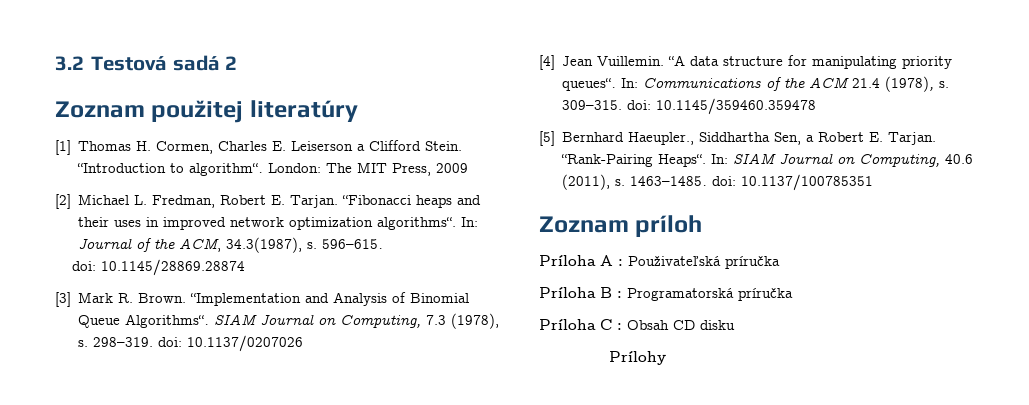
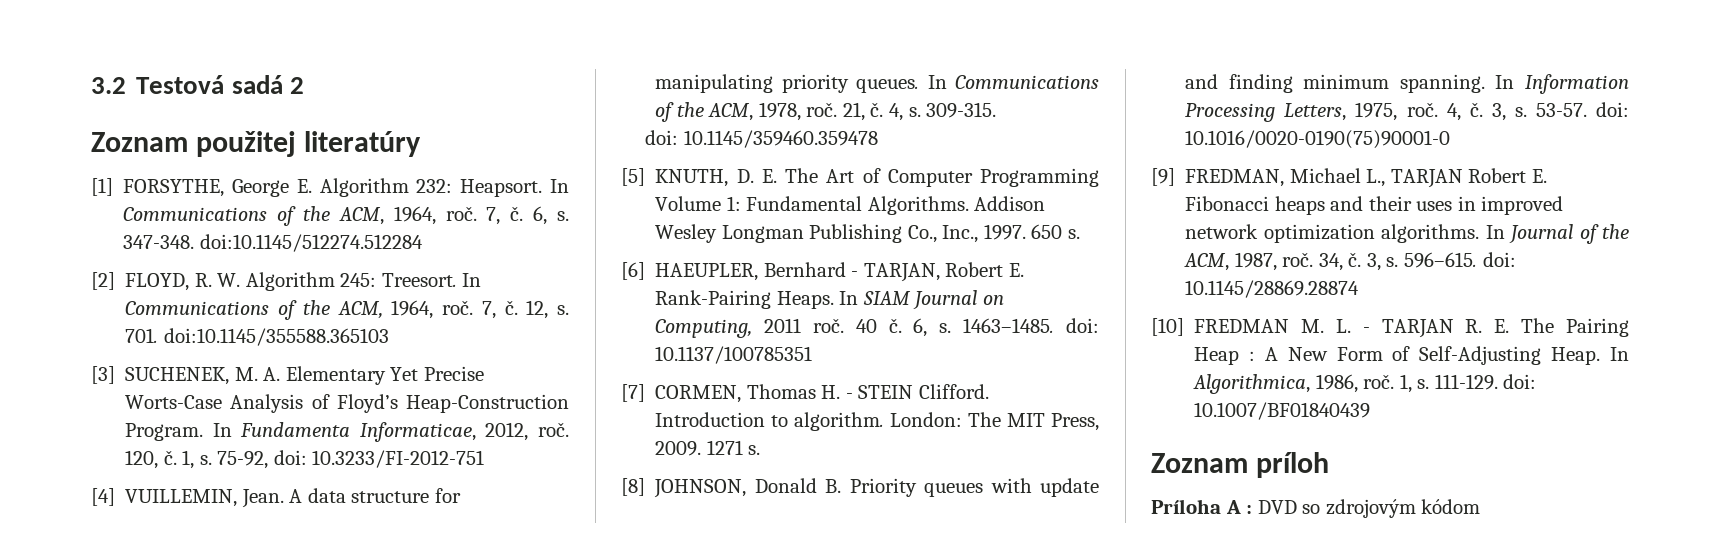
- [1] Thomas H. Cormen, Charles E. Leiserson a Clifford Stein. “Introduction to algorithm“. London: The MIT Press, 2009
- [2] Michael L. Fredman, Robert E. Tarjan. “Fibonacci heaps and their uses in improved network optimization algorithms“. In: Journal of the ACM, 34.3(1987), s.
+ [1] FORSYTHE, George E. Algorithm 232: Heapsort. In Communications of the ACM, 1964, roč. 7, č. 6, s. 347-348. doi:10.1145/512274.512284
+ [2] FLOYD, R. W. Algorithm 245: Treesort. In Communications of the ACM, 1964, roč. 7, č. 12, s. 701. doi:10.1145/355588.365103
+ [3] SUCHENEK, M. A. Elementary Yet Precise Worts-Case Analysis of Floyd’s Heap-Construction Program. In Fundamenta Informaticae, 2012, roč. 120, č. 1, s. 75-92, doi: 10.3233/FI-2012-751
+ [4] VUILLEMIN, Jean. A data structure for manipulating priority queues. In Communications of the ACM, 1978, roč. 21, č. 4, s. 309-315.
+ doi: 10.1145/359460.359478
+ [5] KNUTH, D. E. The Art of Computer Programming Volume 1: Fundamental Algorithms. Addison Wesley Longman Publishing Co., Inc., 1997. 650 s.
+ [6] HAEUPLER, Bernhard - TARJAN, Robert E. Rank-Pairing Heaps. In SIAM Journal on Computing, 2011 roč. 40 č. 6, s. 1463–1485. doi: 10.1137/100785351
+ [7] CORMEN, Thomas H. - STEIN Clifford. Introduction to algorithm. London: The MIT Press, 2009. 1271 s.
+ [8] JOHNSON, Donald B. Priority queues with update and finding minimum spanning. In Information Processing Letters, 1975, roč. 4, č. 3, s. 53-57. doi: 10.1016/0020-0190(75)90001-0
+ [9] FREDMAN, Michael L., TARJAN Robert E. Fibonacci heaps and their uses in improved network optimization algorithms. In Journal of the ACM, 1987, roč. 34, č. 3, s.
- 596–615.
- doi: 10.1145/28869.28874
+ 596–615. doi: 10.1145/28869.28874
- [3] Mark R. Brown. “Implementation and Analysis of Binomial Queue Algorithms“. SIAM Journal on Computing, 7.3 (1978), s. 298–319. doi: 10.1137/0207026
- [4] Jean Vuillemin. “A data structure for manipulating priority queues“. In: Communications of the ACM 21.4 (1978), s. 309–315. doi: 10.1145/359460.359478
- [5] Bernhard Haeupler., Siddhartha Sen, a Robert E. Tarjan. “Rank-Pairing Heaps“. In: SIAM Journal on Computing, 40.6 (2011), s. 1463–1485. doi: 10.1137/100785351
+ [10] FREDMAN M. L. - TARJAN R. E. The Pairing Heap : A New Form of Self-Adjusting Heap. In Algorithmica, 1986, roč. 1, s. 111-129. doi: 10.1007/BF01840439
- Príloha A : Použivateľská príručka
- Príloha B : Programatorská príručka
- Príloha C : Obsah CD disku
- Prílohy
+ Príloha A : DVD so zdrojovým kódom

